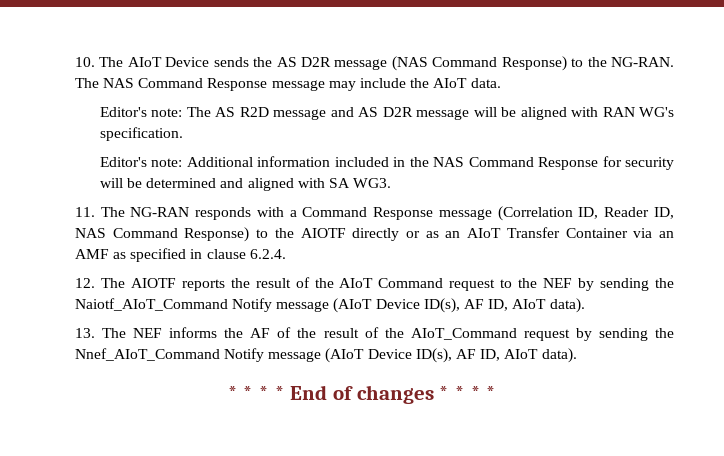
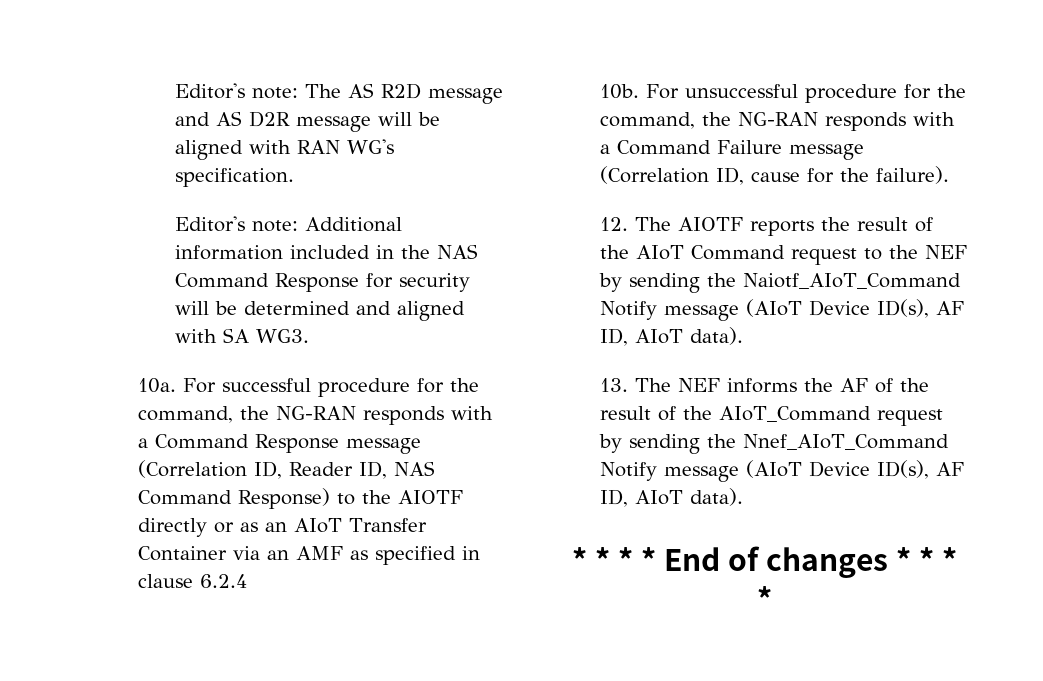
- 10. The AIoT Device sends the AS D2R message (NAS Command Response) to the NG-RAN. The NAS Command Response message may include the AIoT data.
- 11. The NG-RAN responds with a Command Response message (Correlation ID, Reader ID, NAS Command Response) to the AIOTF directly or as an AIoT Transfer Container via an AMF as specified in clause 6.2.4.
+ 10a. For successful procedure for the command, the NG-RAN responds with a Command Response message (Correlation ID, Reader ID, NAS Command Response) to the AIOTF directly or as an AIoT Transfer Container via an AMF as specified in clause 6.2.4
+ 10b. For unsuccessful procedure for the command, the NG-RAN responds with a Command Failure message (Correlation ID, cause for the failure).

